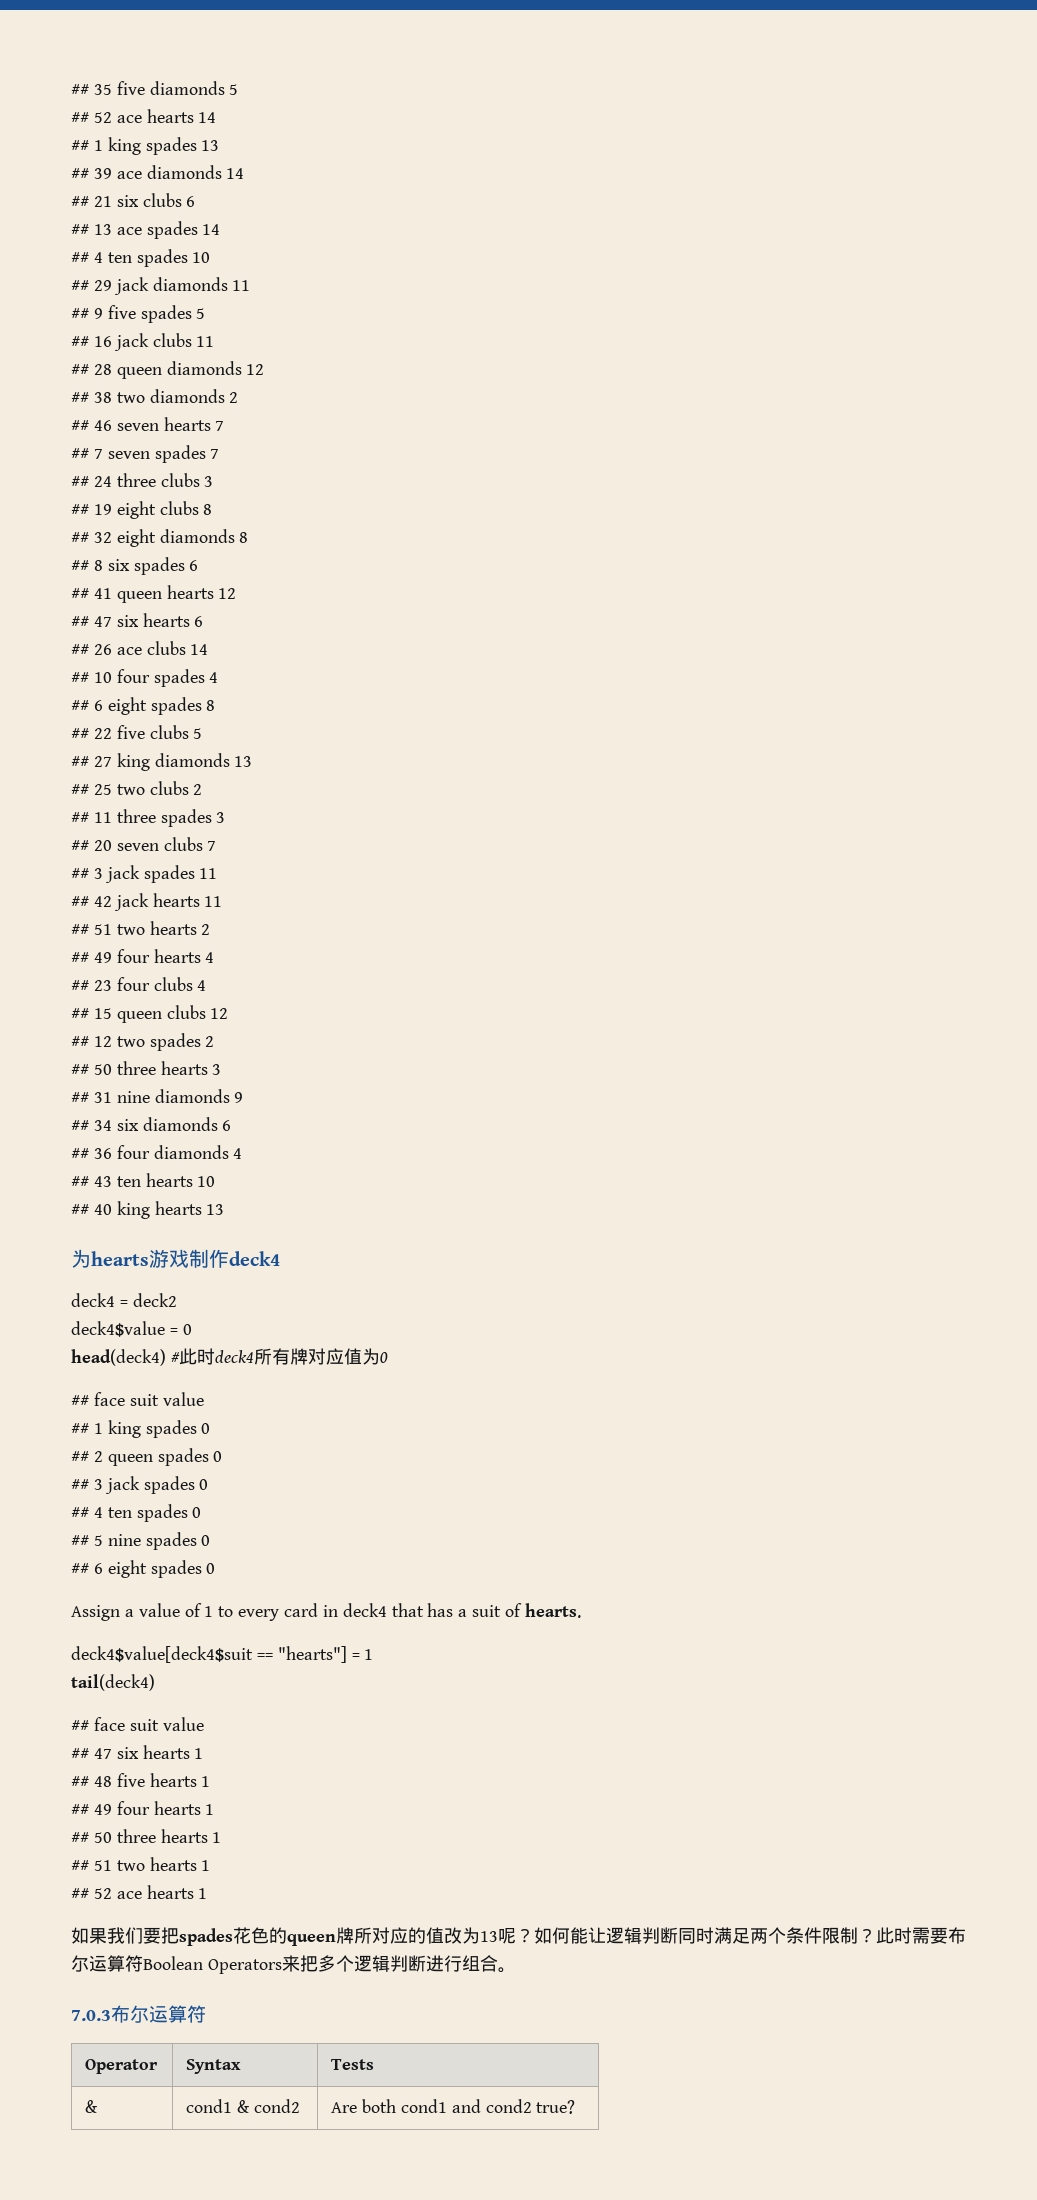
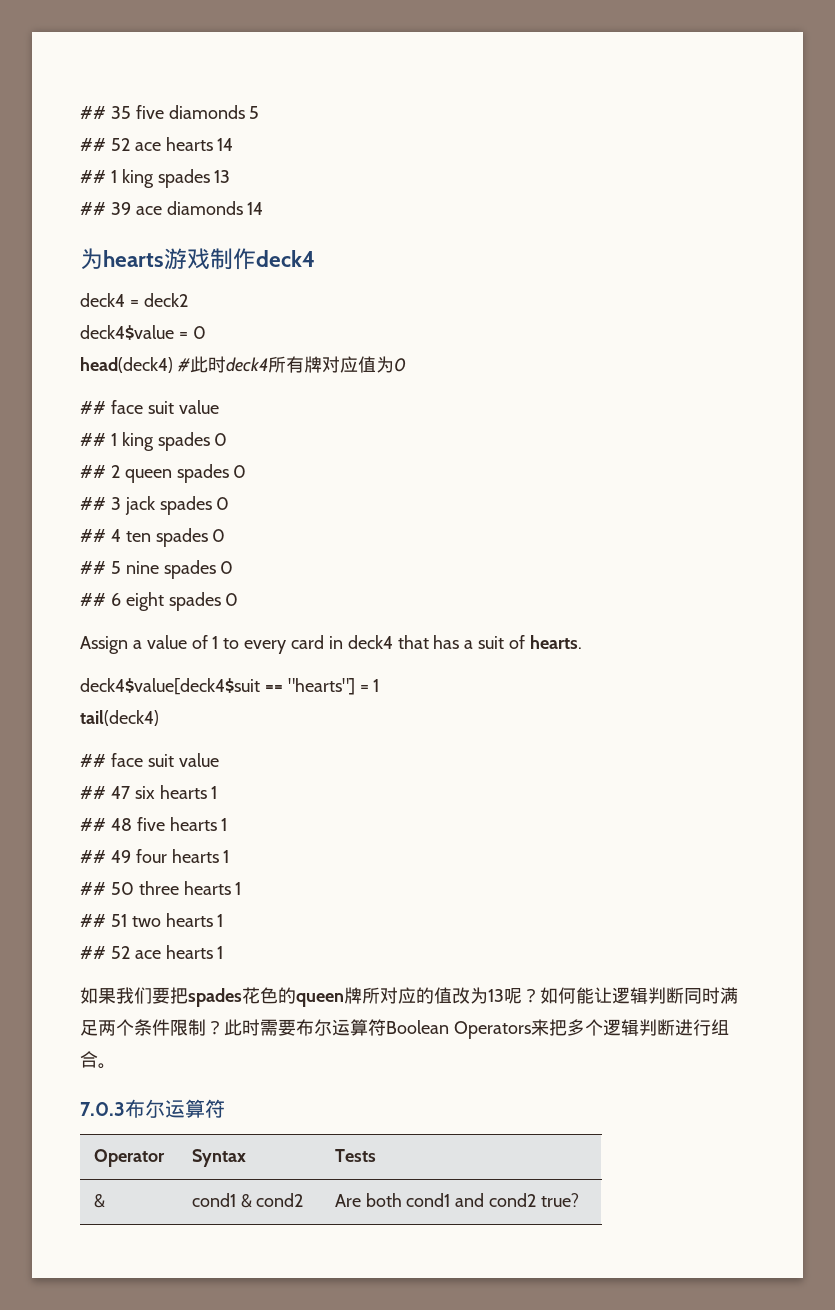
- ## 21 six clubs 6
- ## 13 ace spades 14
- ## 4 ten spades 10
- ## 29 jack diamonds 11
- ## 9 five spades 5
- ## 16 jack clubs 11
- ## 28 queen diamonds 12
- ## 38 two diamonds 2
- ## 46 seven hearts 7
- ## 7 seven spades 7
- ## 24 three clubs 3
- ## 19 eight clubs 8
- ## 32 eight diamonds 8
- ## 8 six spades 6
- ## 41 queen hearts 12
- ## 47 six hearts 6
- ## 26 ace clubs 14
- ## 10 four spades 4
- ## 6 eight spades 8
- ## 22 five clubs 5
- ## 27 king diamonds 13
- ## 25 two clubs 2
- ## 11 three spades 3
- ## 20 seven clubs 7
- ## 3 jack spades 11
- ## 42 jack hearts 11
- ## 51 two hearts 2
- ## 49 four hearts 4
- ## 23 four clubs 4
- ## 15 queen clubs 12
- ## 12 two spades 2
- ## 50 three hearts 3
- ## 31 nine diamonds 9
- ## 34 six diamonds 6
- ## 36 four diamonds 4
- ## 43 ten hearts 10
- ## 40 king hearts 13

